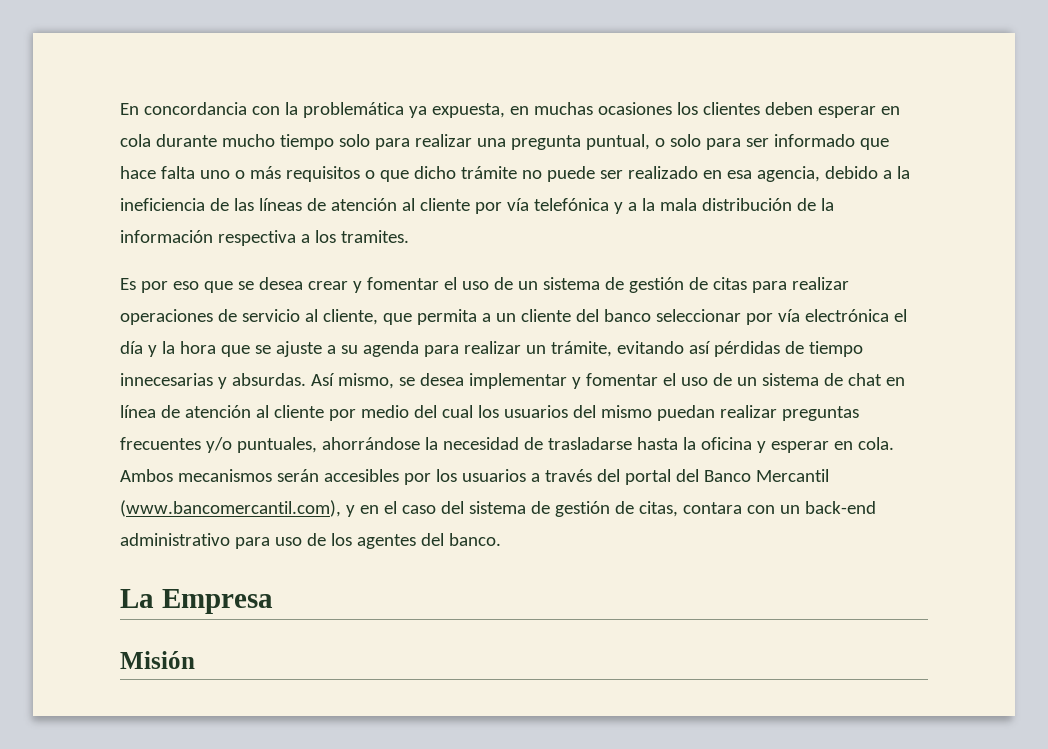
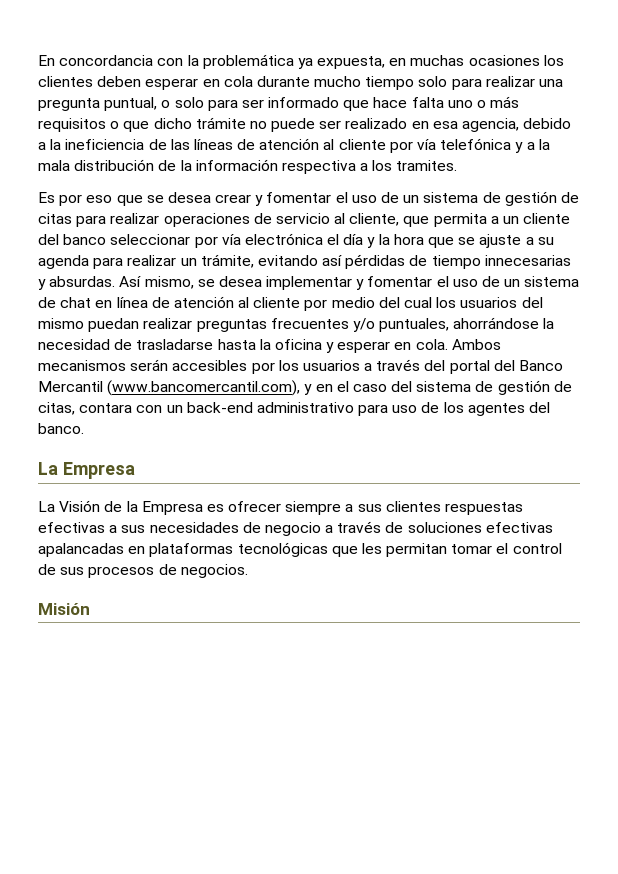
+ La Visión de la Empresa es ofrecer siempre a sus clientes respuestas efectivas a sus necesidades de negocio a través de soluciones efectivas apalancadas en plataformas tecnológicas que les permitan tomar el control de sus procesos de negocios.

